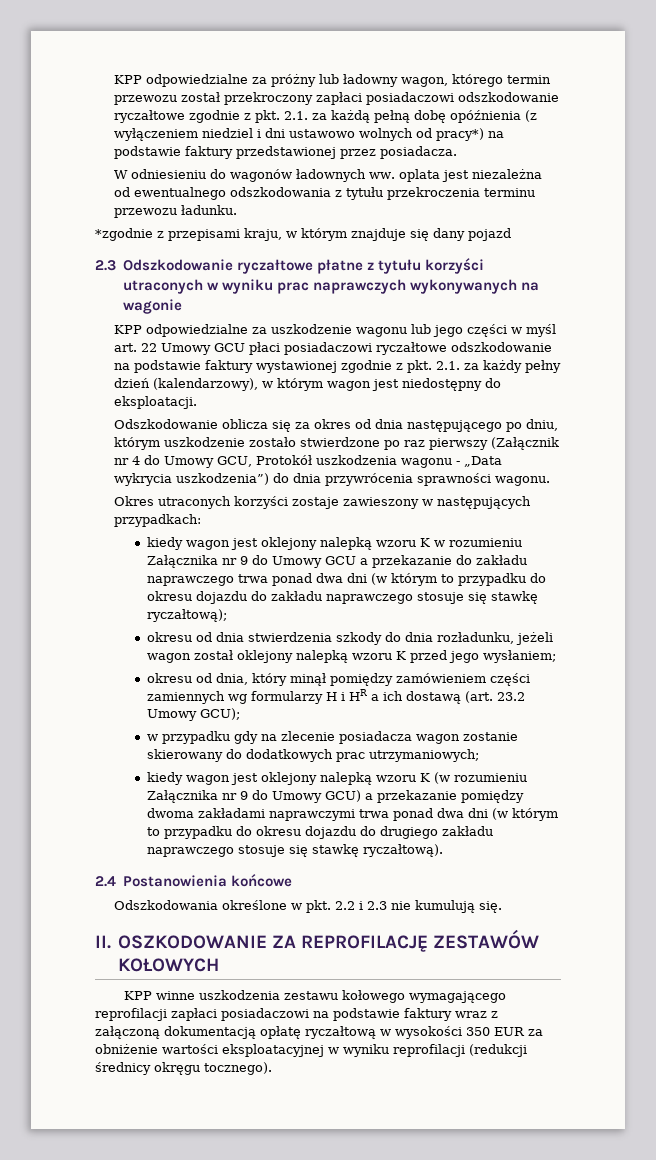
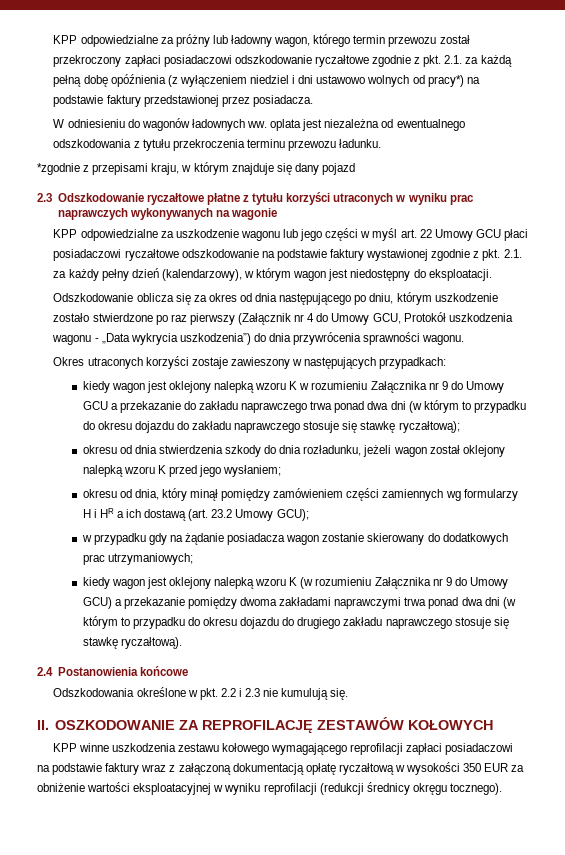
- w przypadku gdy na zlecenie posiadacza wagon zostanie skierowany do dodatkowych prac utrzymaniowych;
+ w przypadku gdy na żądanie posiadacza wagon zostanie skierowany do dodatkowych prac utrzymaniowych;

